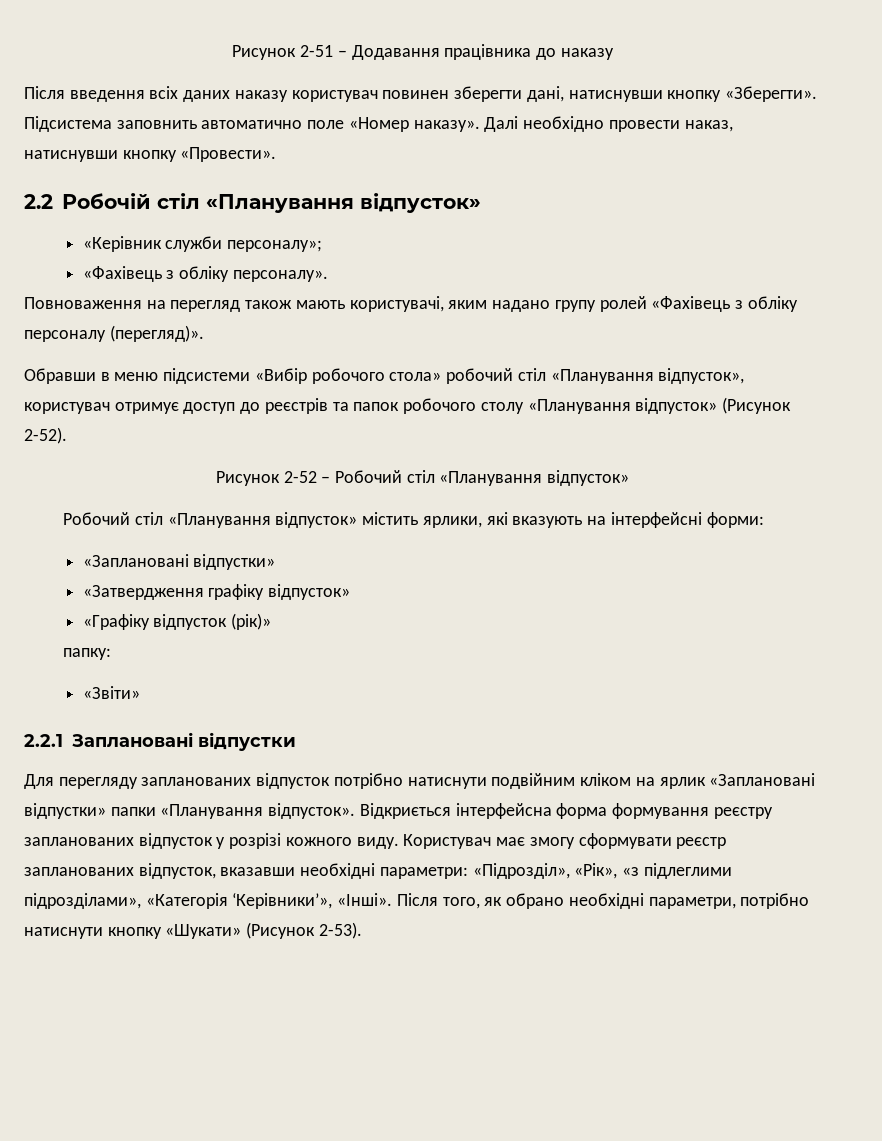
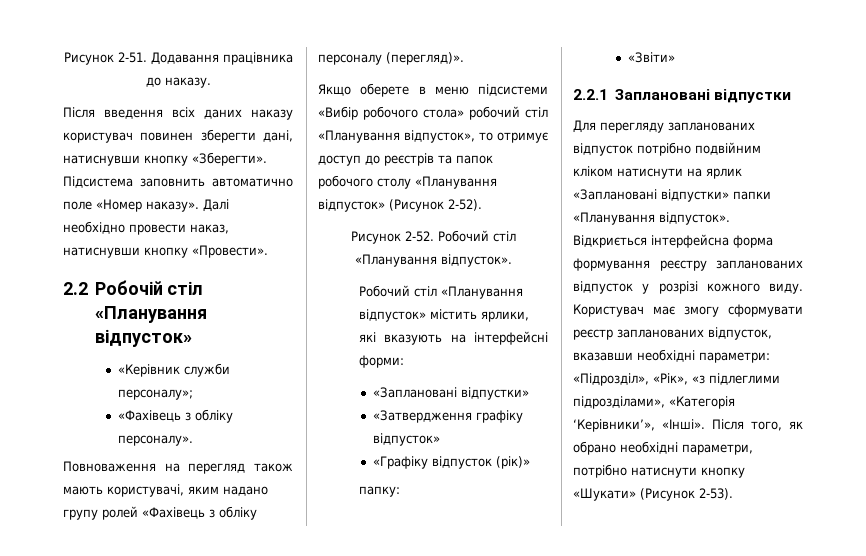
- Рисунок 2-51 – Додавання працівника до наказу
+ Рисунок 2-51. Додавання працівника до наказу.
- Обравши в меню підсистеми «Вибір робочого стола» робочий стіл «Планування відпусток», користувач отримує доступ до реєстрів та папок робочого столу «Планування відпусток» (Рисунок 2-52).
+ Якщо оберете в меню підсистеми «Вибір робочого стола» робочий стіл «Планування відпусток», то отримує доступ до реєстрів та папок робочого столу «Планування відпусток» (Рисунок 2-52).
- Рисунок 2-52 – Робочий стіл «Планування відпусток»
+ Рисунок 2-52. Робочий стіл «Планування відпусток».
- Для перегляду запланованих відпусток потрібно натиснути подвійним кліком на ярлик «Заплановані відпустки» папки «Планування відпусток».
+ Для перегляду запланованих відпусток потрібно подвійним кліком натиснути на ярлик «Заплановані відпустки» папки «Планування відпусток».

